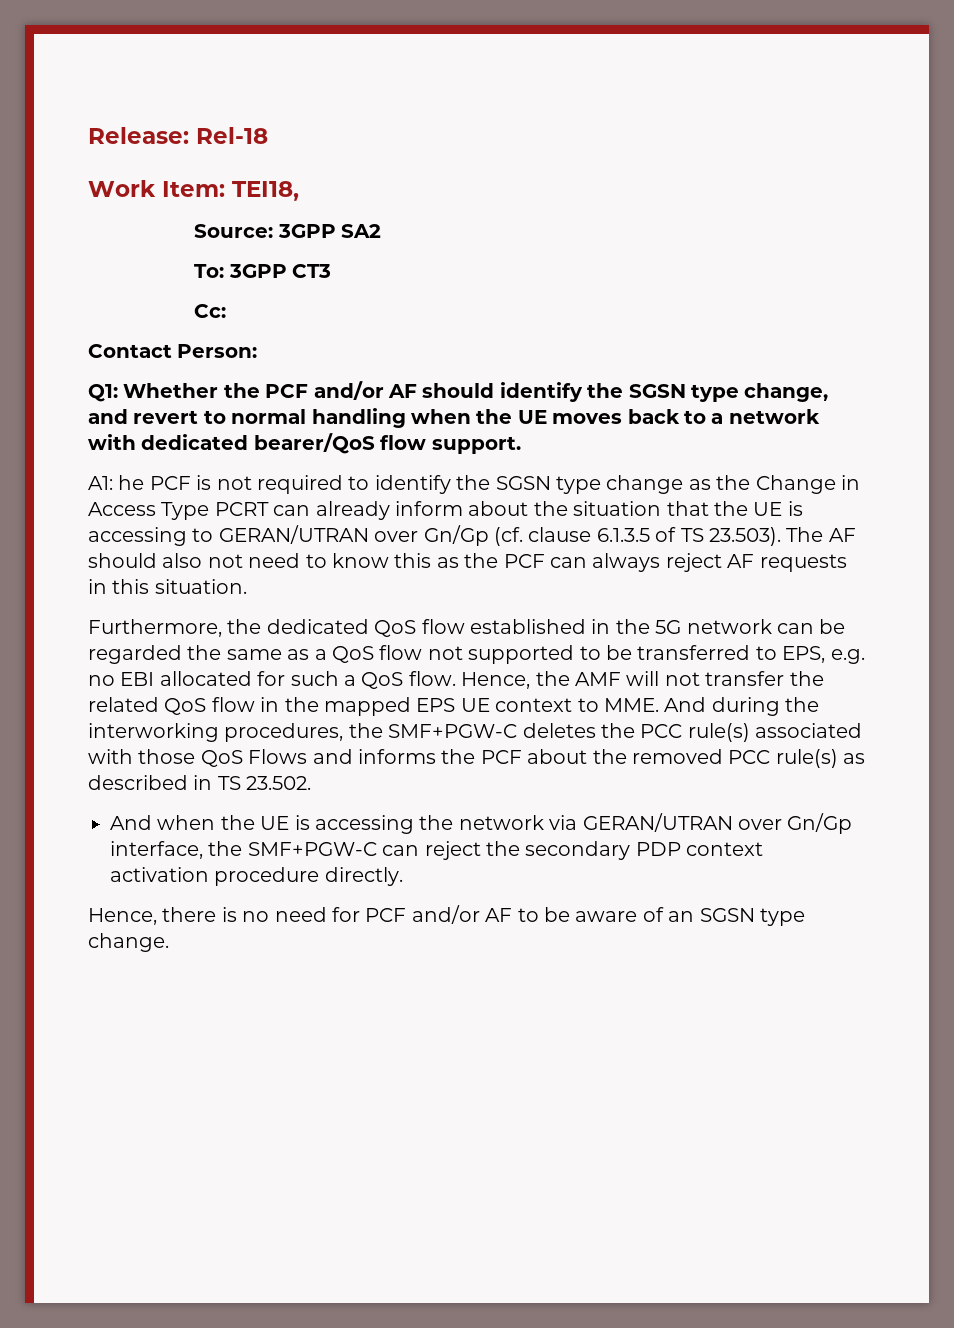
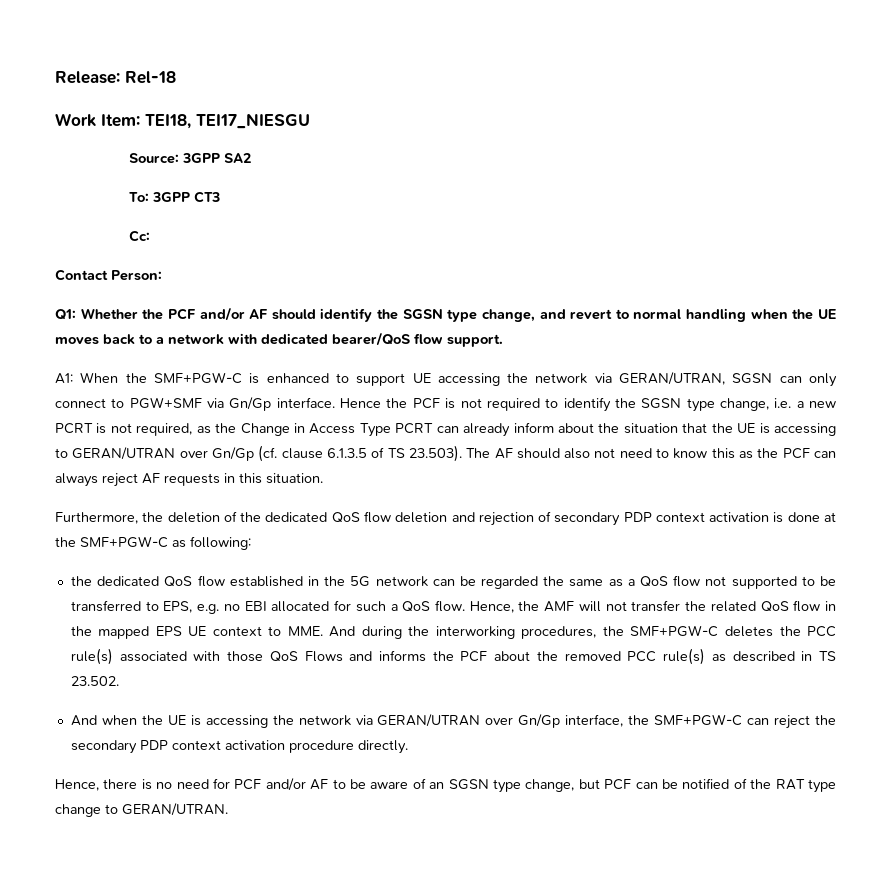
- Work Item: TEI18,
+ Work Item: TEI18, TEI17_NIESGU
- A1: he PCF is not required to identify the SGSN type change as the Change in Access Type PCRT can already inform about the situation that the UE is accessing to GERAN/UTRAN over Gn/Gp (cf. clause 6.1.3.5 of TS 23.503). The AF should also not need to know this as the PCF can always reject AF requests in this situation.
+ A1: When the SMF+PGW-C is enhanced to support UE accessing the network via GERAN/UTRAN, SGSN can only connect to PGW+SMF via Gn/Gp interface. Hence the PCF is not required to identify the SGSN type change, i.e. a new PCRT is not required, as the Change in Access Type PCRT can already inform about the situation that the UE is accessing to GERAN/UTRAN over Gn/Gp (cf. clause 6.1.3.5 of TS 23.503). The AF should also not need to know this as the PCF can always reject AF requests in this situation.
- Furthermore, the dedicated QoS flow established in the 5G network can be regarded the same as a QoS flow not supported to be transferred to EPS, e.g. no EBI allocated for such a QoS flow.
+ Furthermore, the deletion of the dedicated QoS flow deletion and rejection of secondary PDP context activation is done at the SMF+PGW-C as following:
+ the dedicated QoS flow established in the 5G network can be regarded the same as a QoS flow not supported to be transferred to EPS, e.g. no EBI allocated for such a QoS flow.
- Hence, there is no need for PCF and/or AF to be aware of an SGSN type change.
+ Hence, there is no need for PCF and/or AF to be aware of an SGSN type change, but PCF can be notified of the RAT type change to GERAN/UTRAN.

